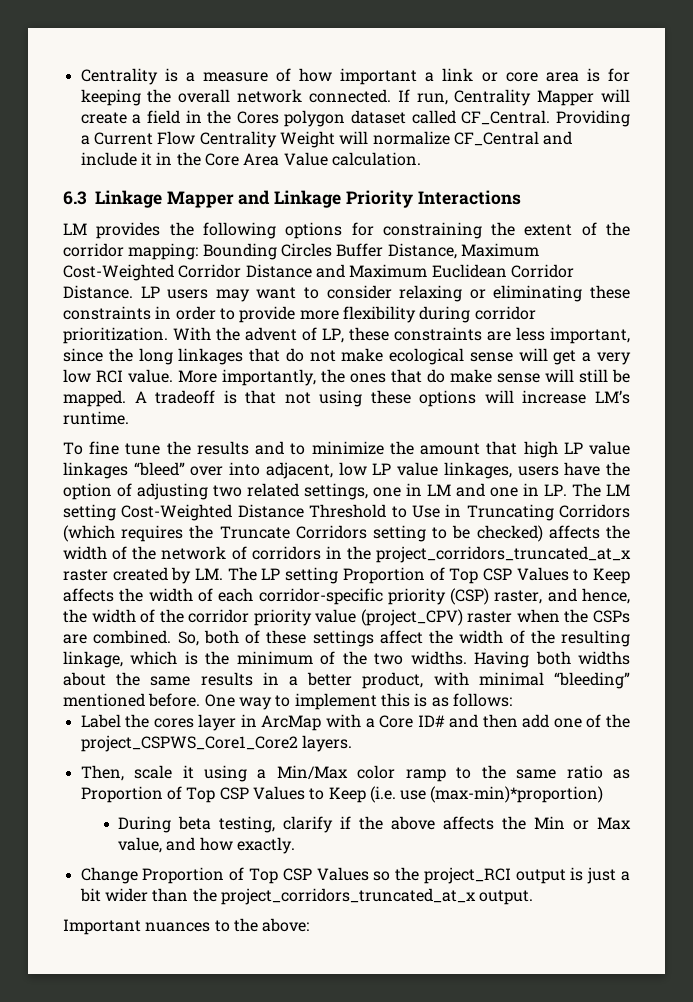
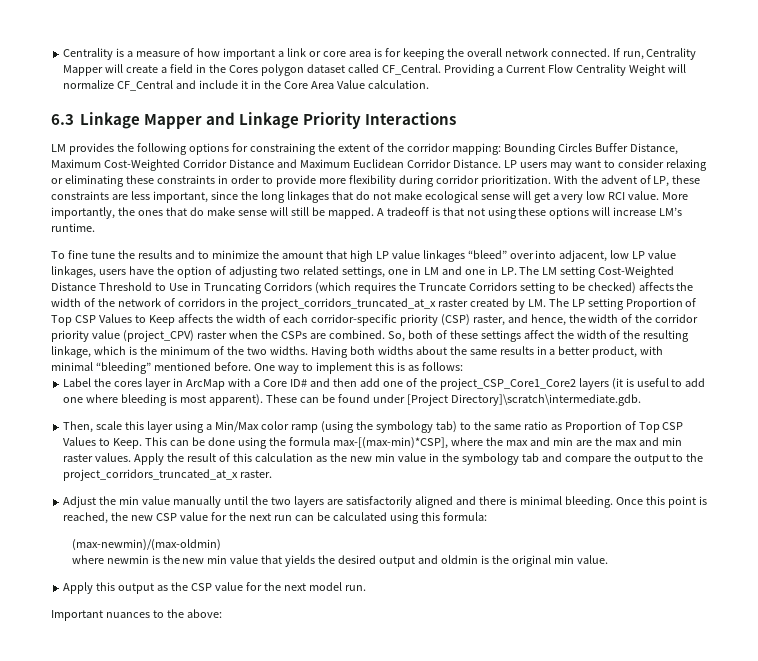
- Label the cores layer in ArcMap with a Core ID# and then add one of the project_CSPWS_Core1_Core2 layers.
+ Label the cores layer in ArcMap with a Core ID# and then add one of the project_CSP_Core1_Core2 layers (it is useful to add one where bleeding is most apparent). These can be found under [Project Directory]\scratch\intermediate.gdb.
- Then, scale it using a Min/Max color ramp to the same ratio as Proportion of Top CSP Values to Keep (i.e. use (max-min)*proportion)
- During beta testing, clarify if the above affects the Min or Max value, and how exactly.
- Change Proportion of Top CSP Values so the project_RCI output is just a bit wider than the project_corridors_truncated_at_x output.
+ Then, scale this layer using a Min/Max color ramp (using the symbology tab) to the same ratio as Proportion of Top CSP Values to Keep. This can be done using the formula max-[(max-min)*CSP], where the max and min are the max and min raster values. Apply the result of this calculation as the new min value in the symbology tab and compare the output to the project_corridors_truncated_at_x raster.
+ Adjust the min value manually until the two layers are satisfactorily aligned and there is minimal bleeding. Once this point is reached, the new CSP value for the next run can be calculated using this formula:
+ (max-newmin)/(max-oldmin)
+ where newmin is the new min value that yields the desired output and oldmin is the original min value.
+ Apply this output as the CSP value for the next model run.

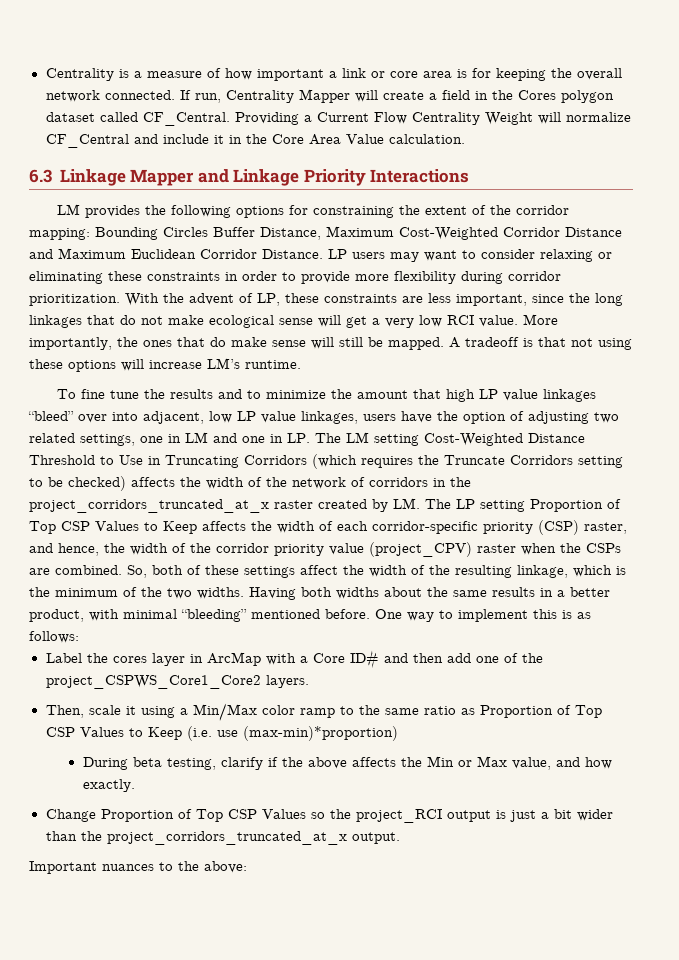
- Label the cores layer in ArcMap with a Core ID# and then add one of the project_CSP_Core1_Core2 layers (it is useful to add one where bleeding is most apparent). These can be found under [Project Directory]\scratch\intermediate.gdb.
+ Label the cores layer in ArcMap with a Core ID# and then add one of the project_CSPWS_Core1_Core2 layers.
- Then, scale this layer using a Min/Max color ramp (using the symbology tab) to the same ratio as Proportion of Top CSP Values to Keep. This can be done using the formula max-[(max-min)*CSP], where the max and min are the max and min raster values. Apply the result of this calculation as the new min value in the symbology tab and compare the output to the project_corridors_truncated_at_x raster.
- Adjust the min value manually until the two layers are satisfactorily aligned and there is minimal bleeding. Once this point is reached, the new CSP value for the next run can be calculated using this formula:
- (max-newmin)/(max-oldmin)
- where newmin is the new min value that yields the desired output and oldmin is the original min value.
- Apply this output as the CSP value for the next model run.
+ Then, scale it using a Min/Max color ramp to the same ratio as Proportion of Top CSP Values to Keep (i.e. use (max-min)*proportion)
+ During beta testing, clarify if the above affects the Min or Max value, and how exactly.
+ Change Proportion of Top CSP Values so the project_RCI output is just a bit wider than the project_corridors_truncated_at_x output.

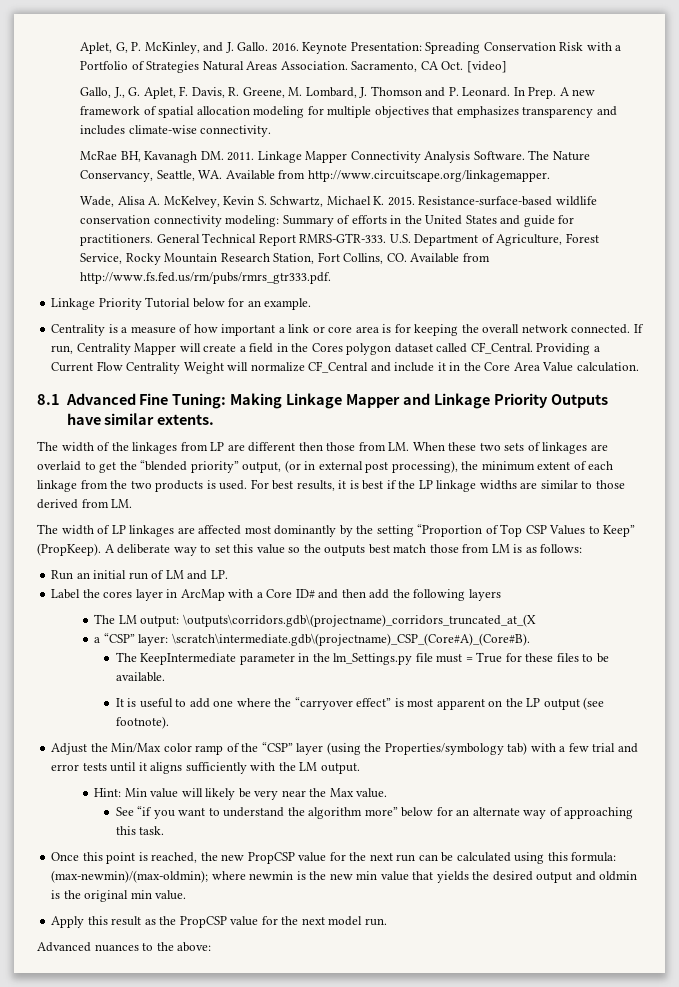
+ Aplet, G, P. McKinley, and J. Gallo. 2016. Keynote Presentation: Spreading Conservation Risk with a Portfolio of Strategies Natural Areas Association. Sacramento, CA Oct. [video]
+ Gallo, J., G. Aplet, F. Davis, R. Greene, M. Lombard, J. Thomson and P. Leonard. In Prep. A new framework of spatial allocation modeling for multiple objectives that emphasizes transparency and includes climate-wise connectivity.
+ McRae BH, Kavanagh DM. 2011. Linkage Mapper Connectivity Analysis Software. The Nature Conservancy, Seattle, WA. Available from http://www.circuitscape.org/linkagemapper.
+ Wade, Alisa A. McKelvey, Kevin S. Schwartz, Michael K. 2015. Resistance-surface-based wildlife conservation connectivity modeling: Summary of efforts in the United States and guide for practitioners. General Technical Report RMRS-GTR-333. U.S. Department of Agriculture, Forest Service, Rocky Mountain Research Station, Fort Collins, CO. Available from http://www.fs.fed.us/rm/pubs/rmrs_gtr333.pdf.
+ Linkage Priority Tutorial below for an example.
- 6.3 Linkage Mapper and Linkage Priority Interactions
- LM provides the following options for constraining the extent of the corridor mapping: Bounding Circles Buffer Distance, Maximum Cost-Weighted Corridor Distance and Maximum Euclidean Corridor Distance. LP users may want to consider relaxing or eliminating these constraints in order to provide more flexibility during corridor prioritization. With the advent of LP, these constraints are less important, since the long linkages that do not make ecological sense will get a very low RCI value. More importantly, the ones that do make sense will still be mapped. A tradeoff is that not using these options will increase LM’s runtime.
- To fine tune the results and to minimize the amount that high LP value linkages “bleed” over into adjacent, low LP value linkages, users have the option of adjusting two related settings, one in LM and one in LP. The LM setting Cost-Weighted Distance Threshold to Use in Truncating Corridors (which requires the Truncate Corridors setting to be checked) affects the width of the network of corridors in the project_corridors_truncated_at_x raster created by LM. The LP setting Proportion of Top CSP Values to Keep affects the width of each corridor-specific priority (CSP) raster, and hence, the width of the corridor priority value (project_CPV) raster when the CSPs are combined. So, both of these settings affect the width of the resulting linkage, which is the minimum of the two widths. Having both widths about the same results in a better product, with minimal “bleeding” mentioned before. One way to implement this is as follows:
+ 8.1 Advanced Fine Tuning: Making Linkage Mapper and Linkage Priority Outputs have similar extents.
+ The width of the linkages from LP are different then those from LM. When these two sets of linkages are overlaid to get the “blended priority” output, (or in external post processing), the minimum extent of each linkage from the two products is used. For best results, it is best if the LP linkage widths are similar to those derived from LM.
+ The width of LP linkages are affected most dominantly by the setting “Proportion of Top CSP Values to Keep” (PropKeep). A deliberate way to set this value so the outputs best match those from LM is as follows:
+ Run an initial run of LM and LP.
- Label the cores layer in ArcMap with a Core ID# and then add one of the project_CSPWS_Core1_Core2 layers.
- Then, scale it using a Min/Max color ramp to the same ratio as Proportion of Top CSP Values to Keep (i.e. use (max-min)*proportion)
- During beta testing, clarify if the above affects the Min or Max value, and how exactly.
- Change Proportion of Top CSP Values so the project_RCI output is just a bit wider than the project_corridors_truncated_at_x output.
- Important nuances to the above:
+ Label the cores layer in ArcMap with a Core ID# and then add the following layers
+ The LM output: \outputs\corridors.gdb\(projectname)_corridors_truncated_at_(X
+ a “CSP” layer: \scratch\intermediate.gdb\(projectname)_CSP_(Core#A)_(Core#B).
+ The KeepIntermediate parameter in the lm_Settings.py file must = True for these files to be available.
+ It is useful to add one where the “carryover effect” is most apparent on the LP output (see footnote).
+ Adjust the Min/Max color ramp of the “CSP” layer (using the Properties/symbology tab) with a few trial and error tests until it aligns sufficiently with the LM output.
+ Hint: Min value will likely be very near the Max value.
+ See “if you want to understand the algorithm more” below for an alternate way of approaching this task.
+ Once this point is reached, the new PropCSP value for the next run can be calculated using this formula: (max-newmin)/(max-oldmin); where newmin is the new min value that yields the desired output and oldmin is the original min value.
+ Apply this result as the PropCSP value for the next model run.
+ Advanced nuances to the above:

